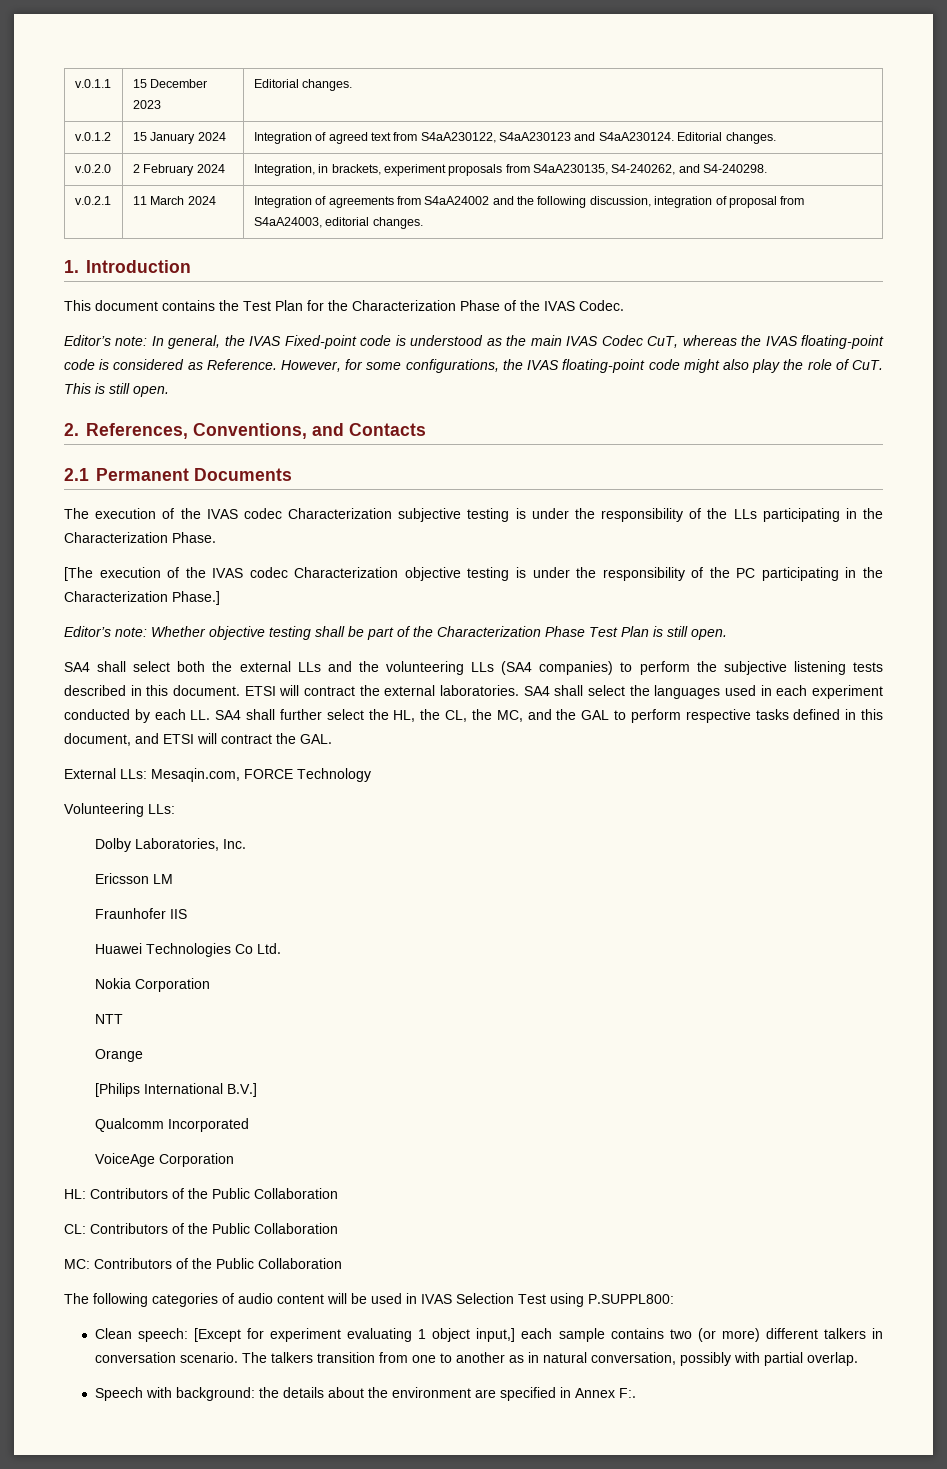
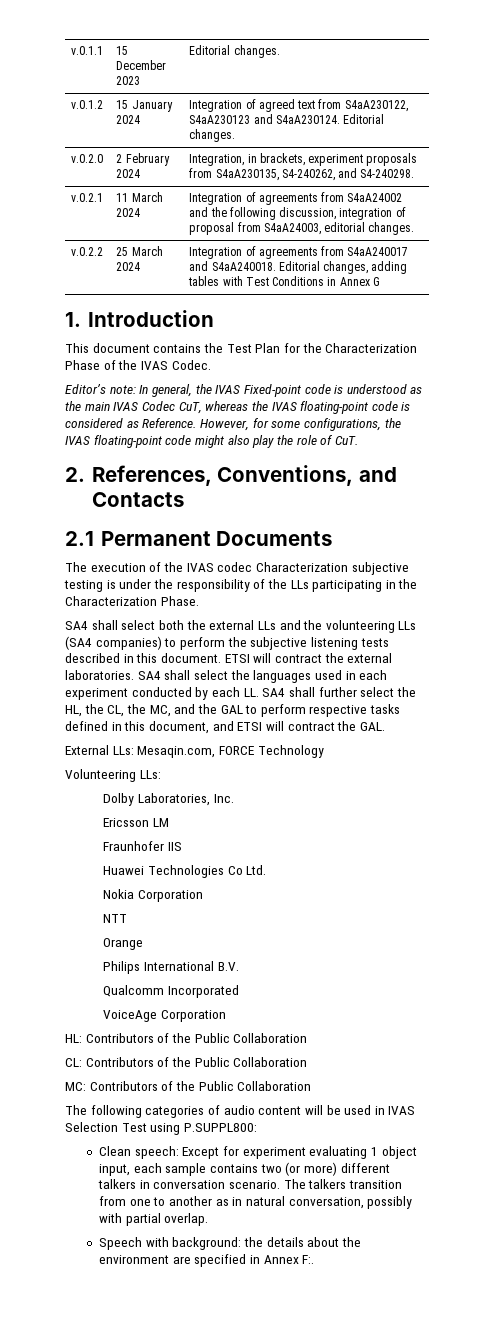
+ v.0.2.2 | 25 March 2024 | Integration of agreements from S4aA240017 and S4aA240018. Editorial changes, adding tables with Test Conditions in Annex G
- However, for some configurations, the IVAS floating-point code might also play the role of CuT. This is still open.
+ However, for some configurations, the IVAS floating-point code might also play the role of CuT.
- [The execution of the IVAS codec Characterization objective testing is under the responsibility of the PC participating in the Characterization Phase.]
- Editor’s note: Whether objective testing shall be part of the Characterization Phase Test Plan is still open.
- [Philips International B.V.]
+ Philips International B.V.
- Clean speech: [Except for experiment evaluating 1 object input,] each sample contains two (or more) different talkers in conversation scenario.
+ Clean speech: Except for experiment evaluating 1 object input, each sample contains two (or more) different talkers in conversation scenario.

